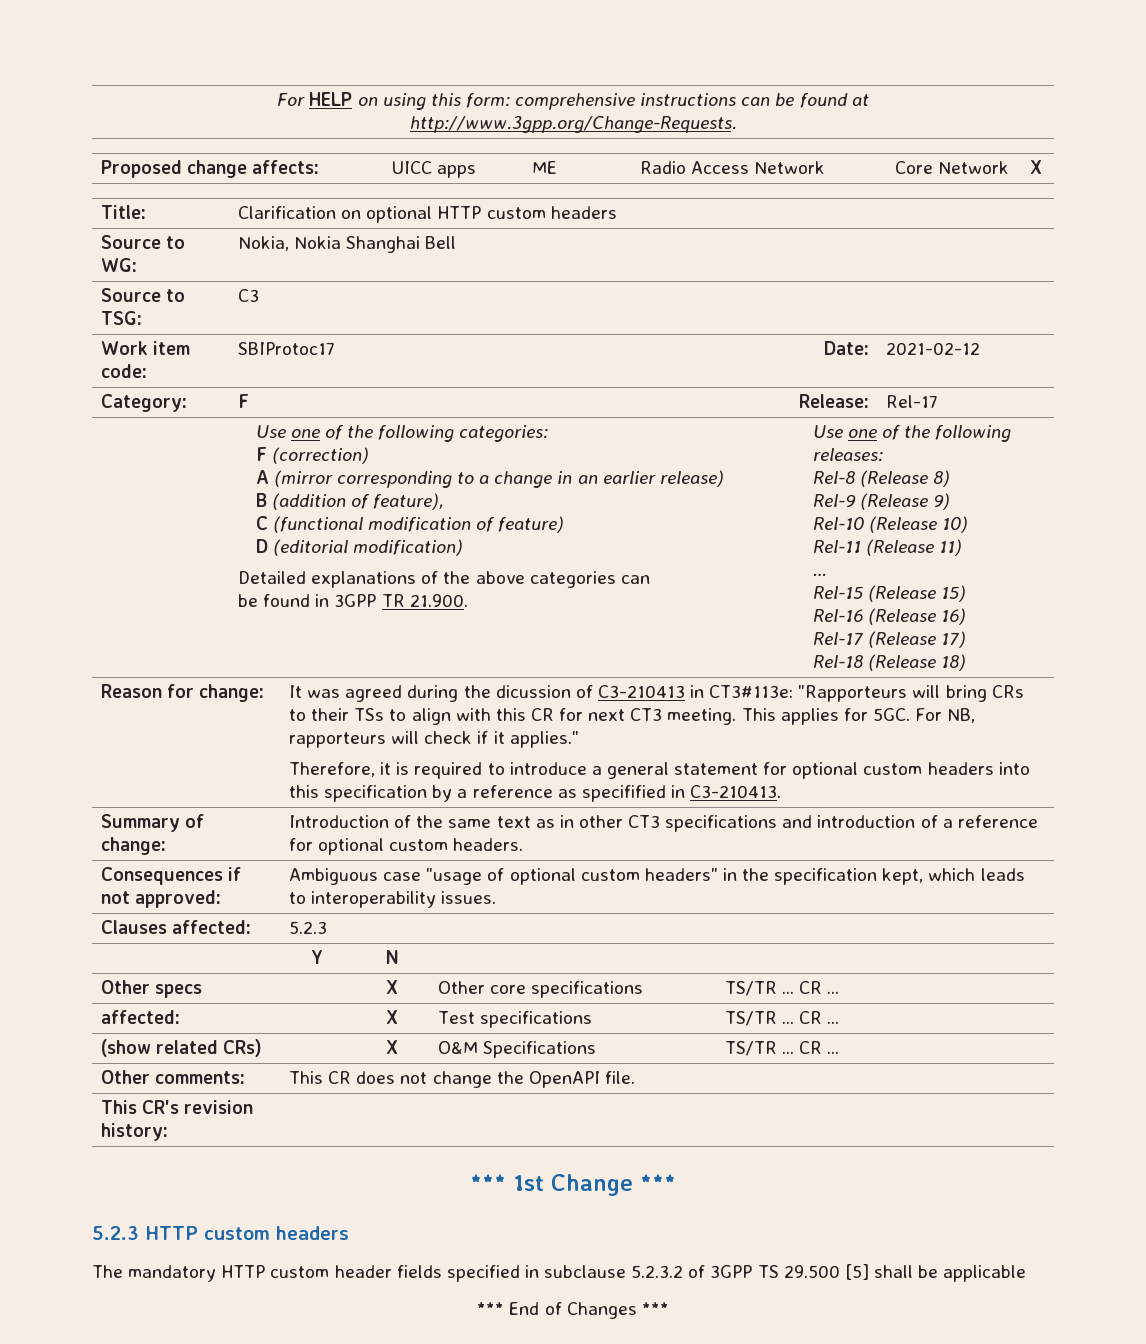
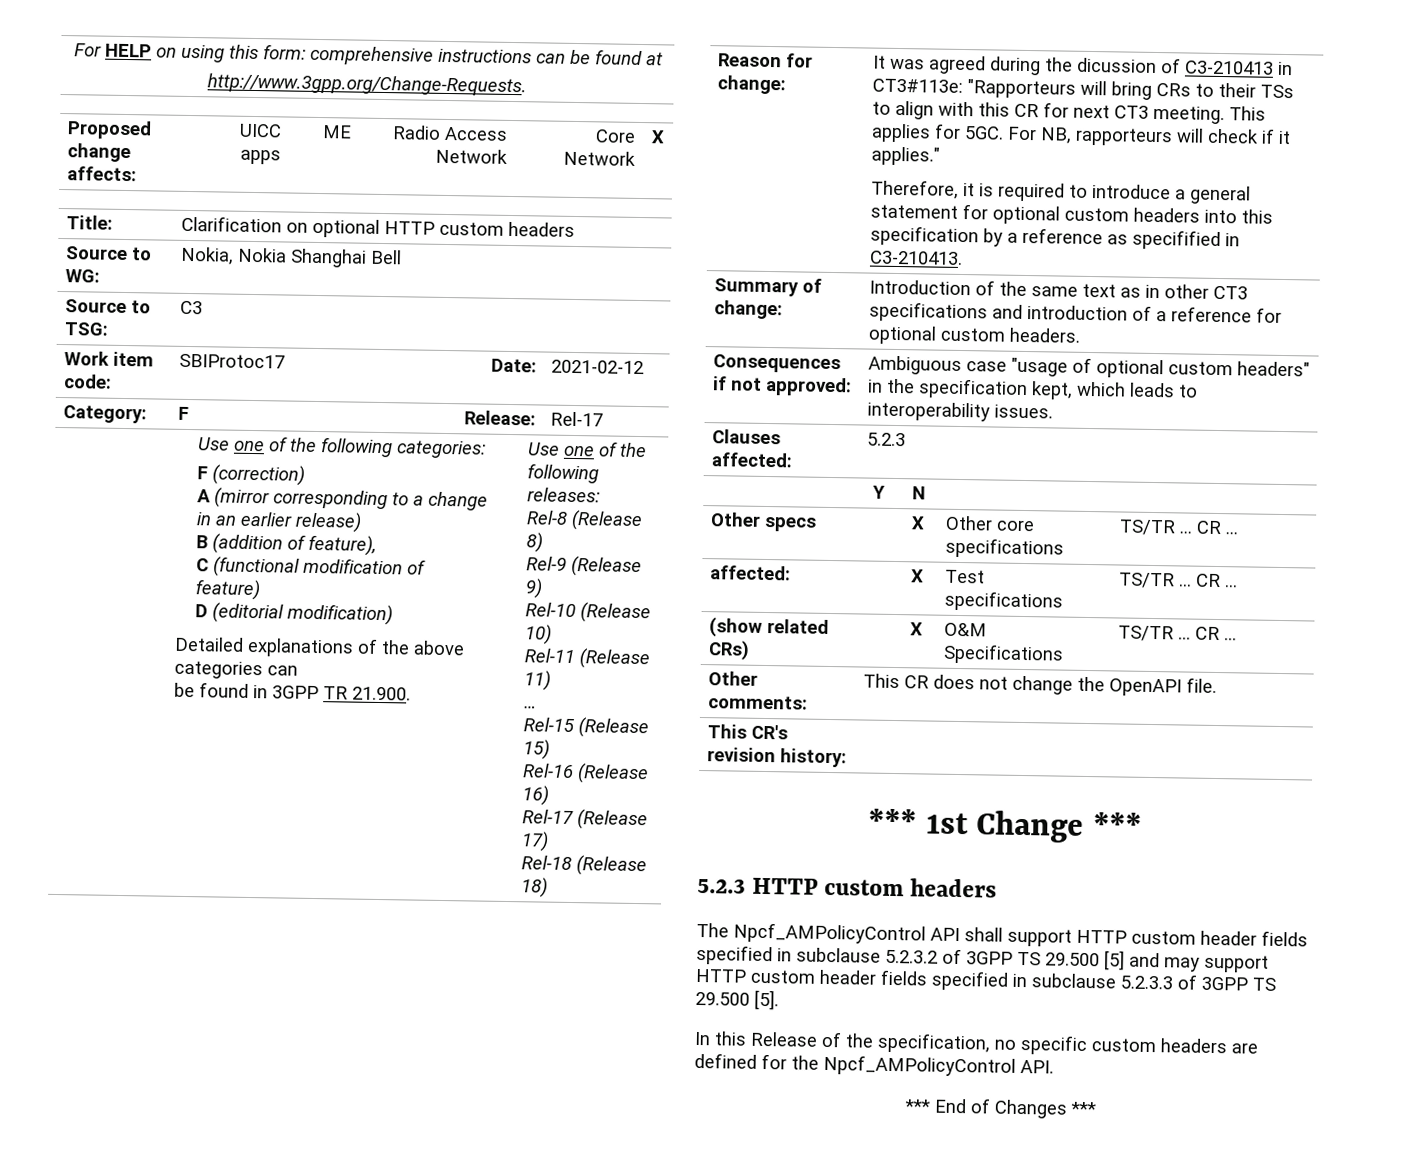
- The mandatory HTTP custom header fields specified in subclause 5.2.3.2 of 3GPP TS 29.500 [5] shall be applicable
+ The Npcf_AMPolicyControl API shall support HTTP custom header fields specified in subclause 5.2.3.2 of 3GPP TS 29.500 [5] and may support HTTP custom header fields specified in subclause 5.2.3.3 of 3GPP TS 29.500 [5].
+ In this Release of the specification, no specific custom headers are defined for the Npcf_AMPolicyControl API.

